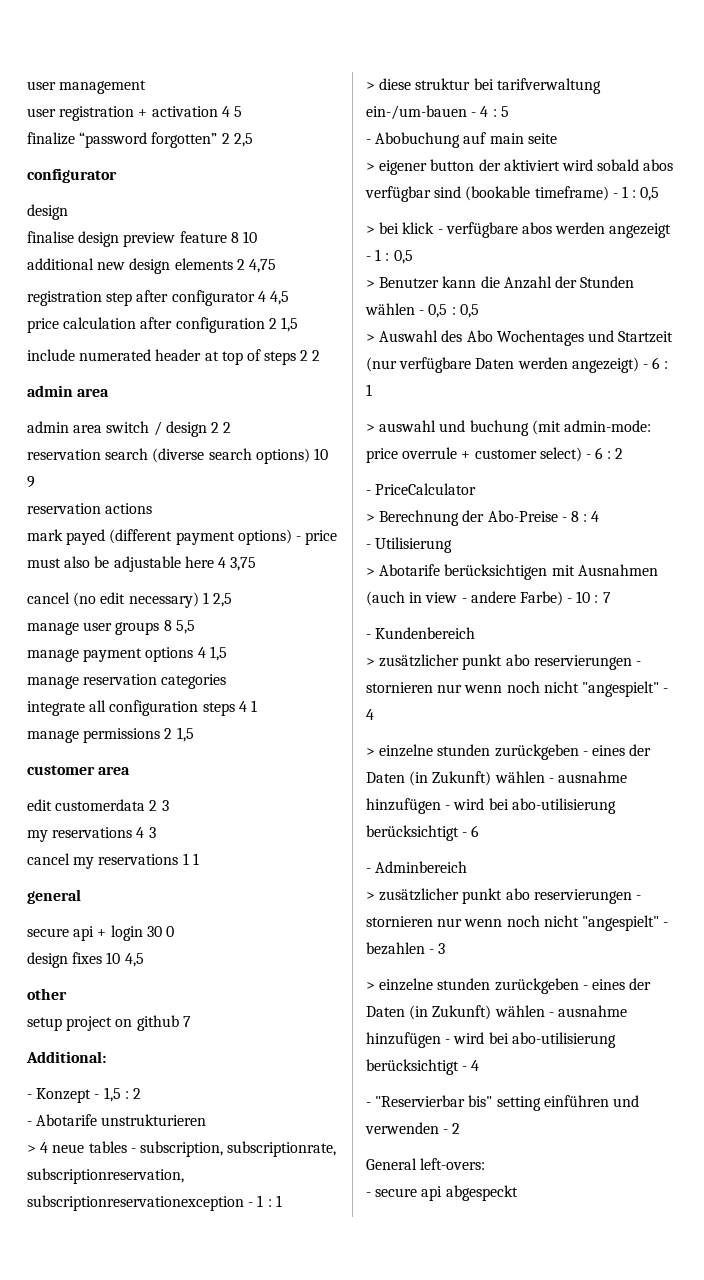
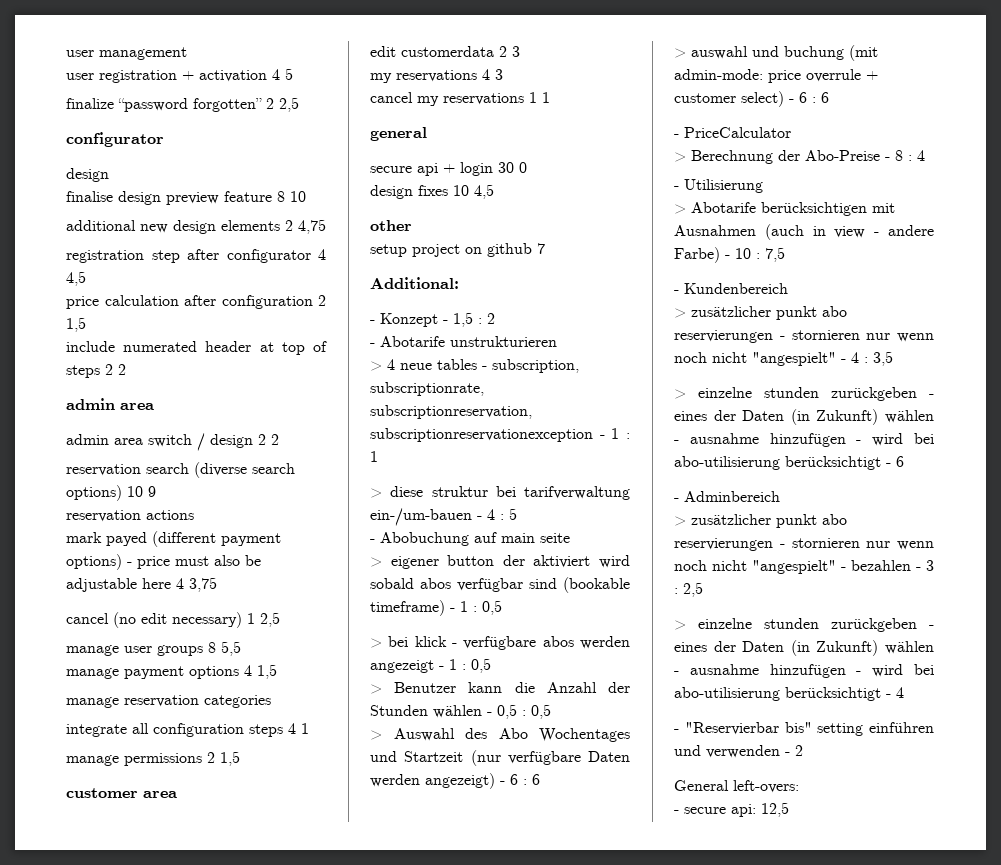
- > Auswahl des Abo Wochentages und Startzeit (nur verfügbare Daten werden angezeigt) - 6 : 1
+ > Auswahl des Abo Wochentages und Startzeit (nur verfügbare Daten werden angezeigt) - 6 : 6
- > auswahl und buchung (mit admin-mode: price overrule + customer select) - 6 : 2
+ > auswahl und buchung (mit admin-mode: price overrule + customer select) - 6 : 6
- > Abotarife berücksichtigen mit Ausnahmen (auch in view - andere Farbe) - 10 : 7
+ > Abotarife berücksichtigen mit Ausnahmen (auch in view - andere Farbe) - 10 : 7,5
- > zusätzlicher punkt abo reservierungen - stornieren nur wenn noch nicht "angespielt" - 4
+ > zusätzlicher punkt abo reservierungen - stornieren nur wenn noch nicht "angespielt" - 4 : 3,5
- > zusätzlicher punkt abo reservierungen - stornieren nur wenn noch nicht "angespielt" - bezahlen - 3
+ > zusätzlicher punkt abo reservierungen - stornieren nur wenn noch nicht "angespielt" - bezahlen - 3 : 2,5
- - secure api abgespeckt
+ - secure api: 12,5

